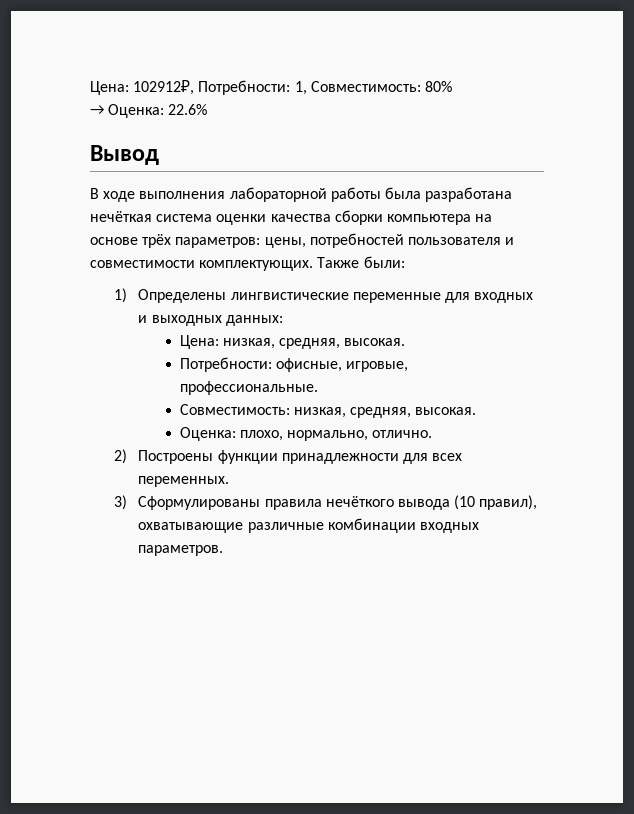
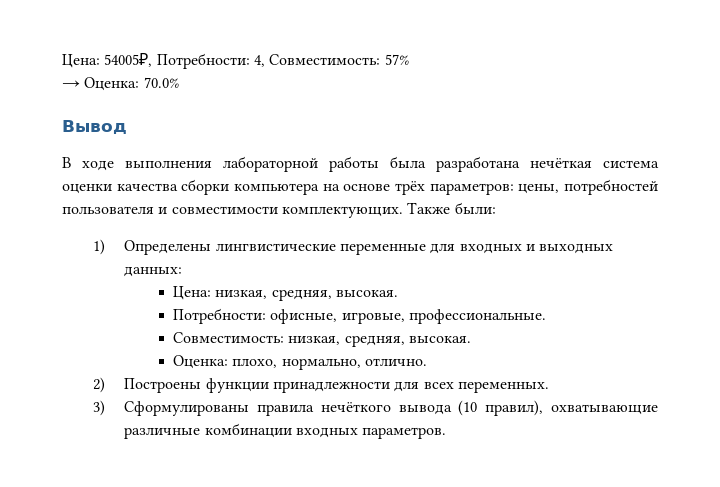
- Цена: 102912₽, Потребности: 1, Совместимость: 80%
+ Цена: 54005₽, Потребности: 4, Совместимость: 57%
- → Оценка: 22.6%
+ → Оценка: 70.0%

